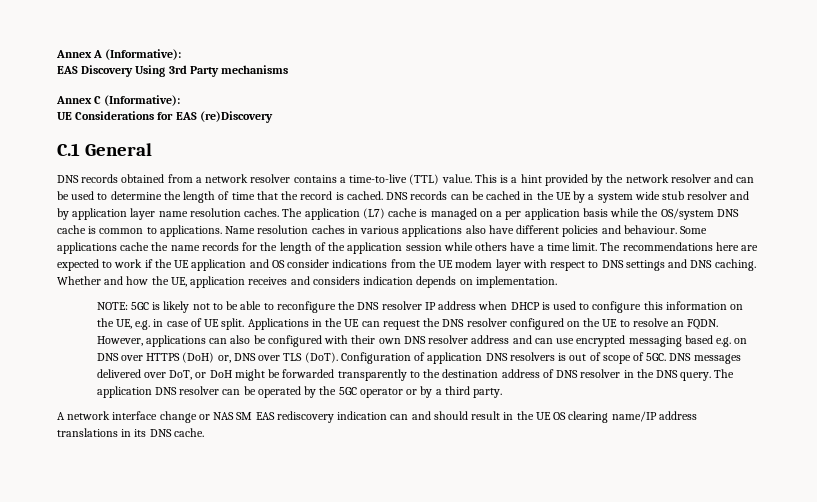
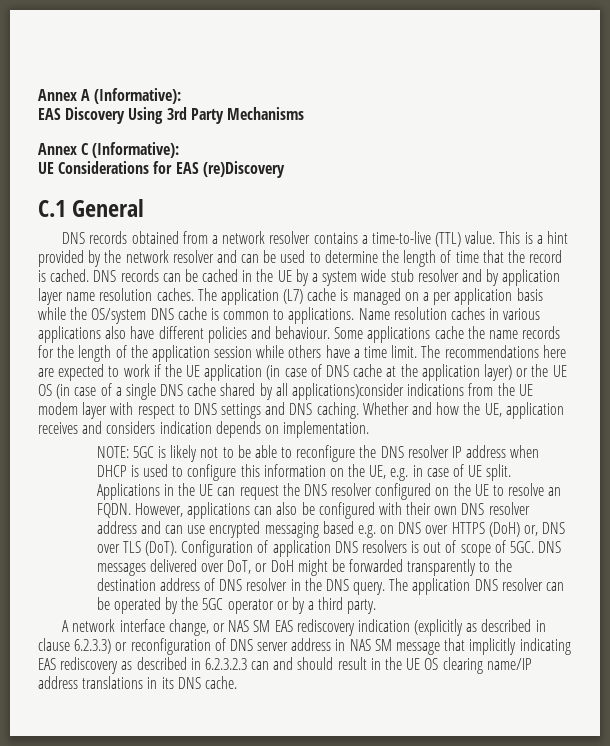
- EAS Discovery Using 3rd Party mechanisms
+ EAS Discovery Using 3rd Party Mechanisms
- The recommendations here are expected to work if the UE application and OS consider indications from the UE modem layer with respect to DNS settings and DNS caching.
+ The recommendations here are expected to work if the UE application (in case of DNS cache at the application layer) or the UE OS (in case of a single DNS cache shared by all applications)consider indications from the UE modem layer with respect to DNS settings and DNS caching.
- A network interface change or NAS SM EAS rediscovery indication can and should result in the UE OS clearing name/IP address translations in its DNS cache.
+ A network interface change, or NAS SM EAS rediscovery indication (explicitly as described in clause 6.2.3.3) or reconfiguration of DNS server address in NAS SM message that implicitly indicating EAS rediscovery as described in 6.2.3.2.3 can and should result in the UE OS clearing name/IP address translations in its DNS cache.

